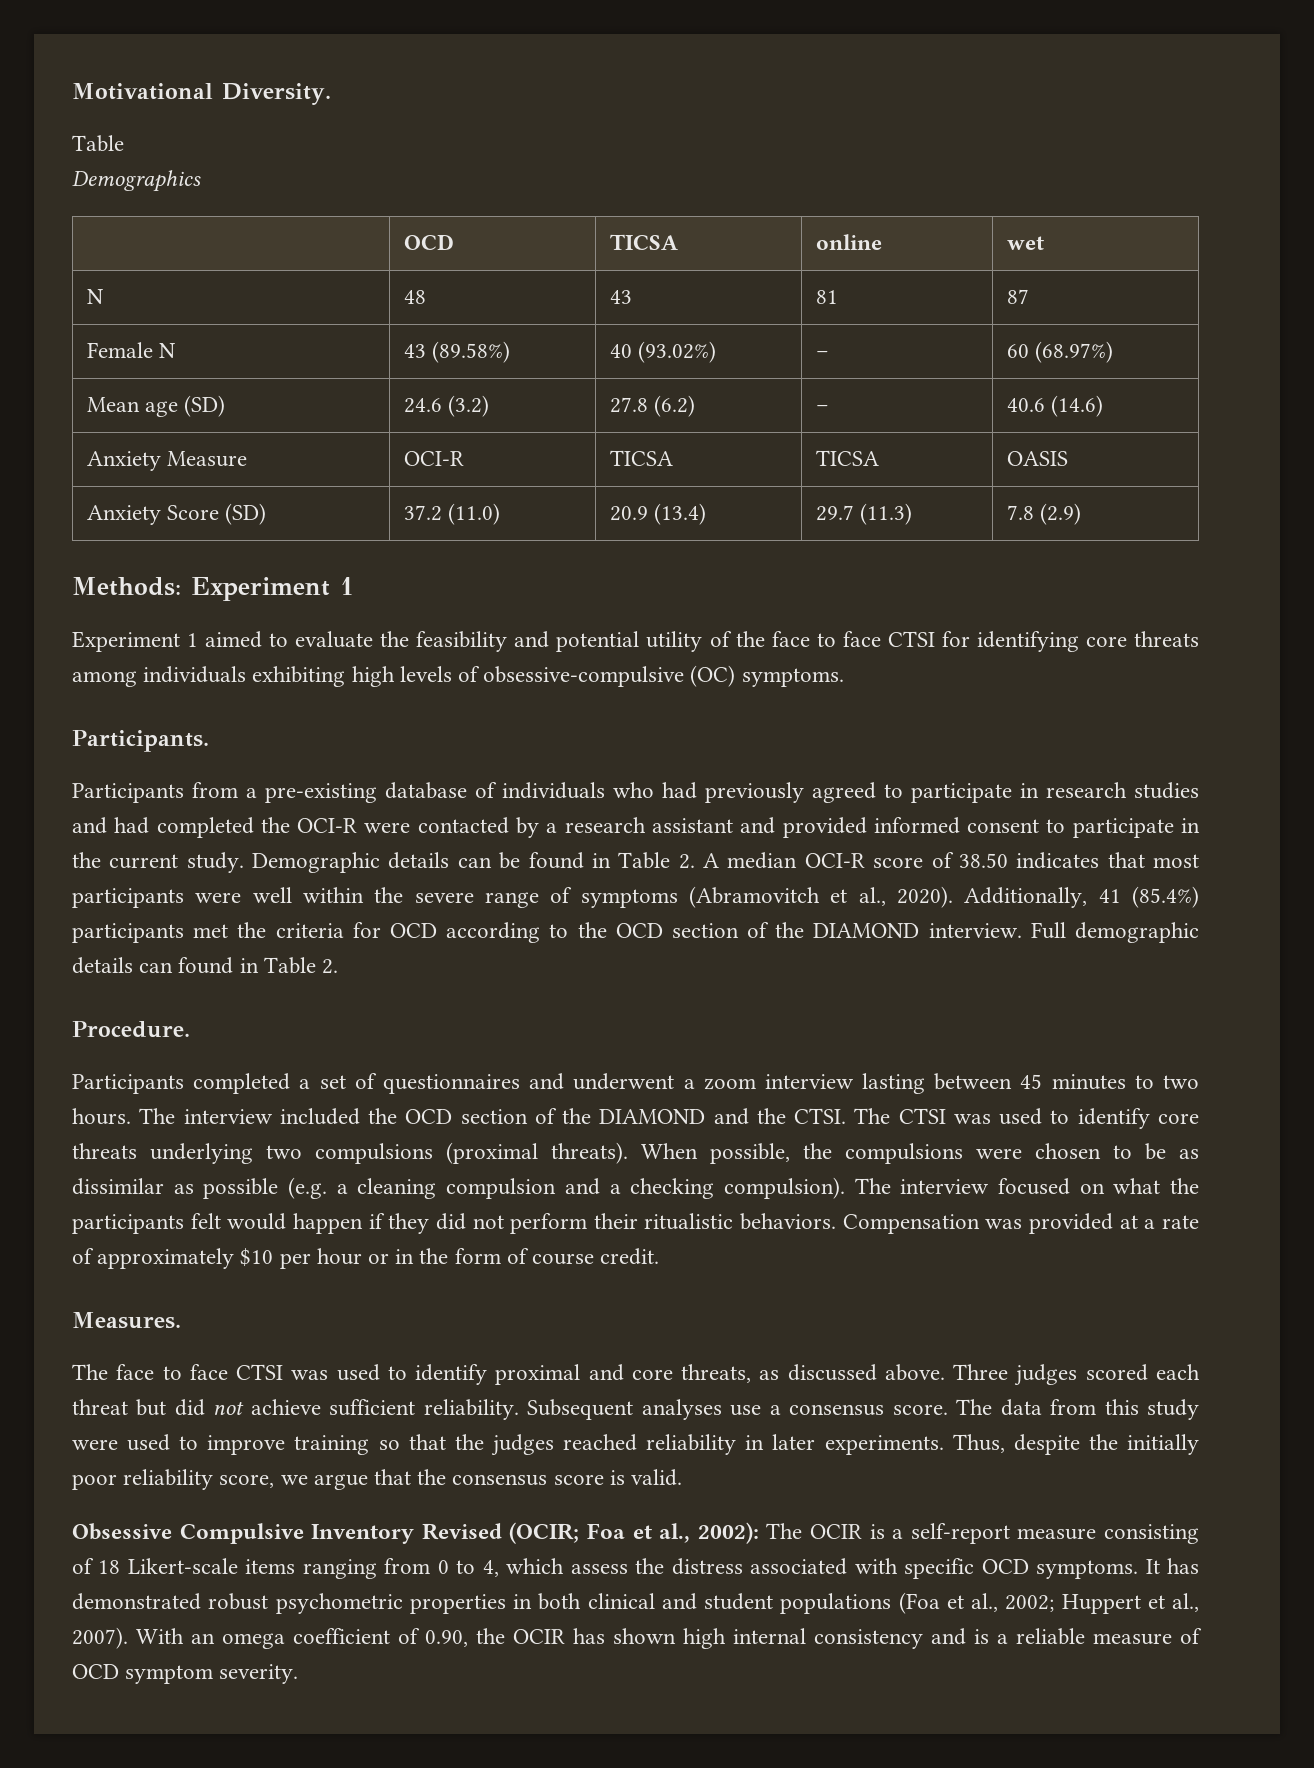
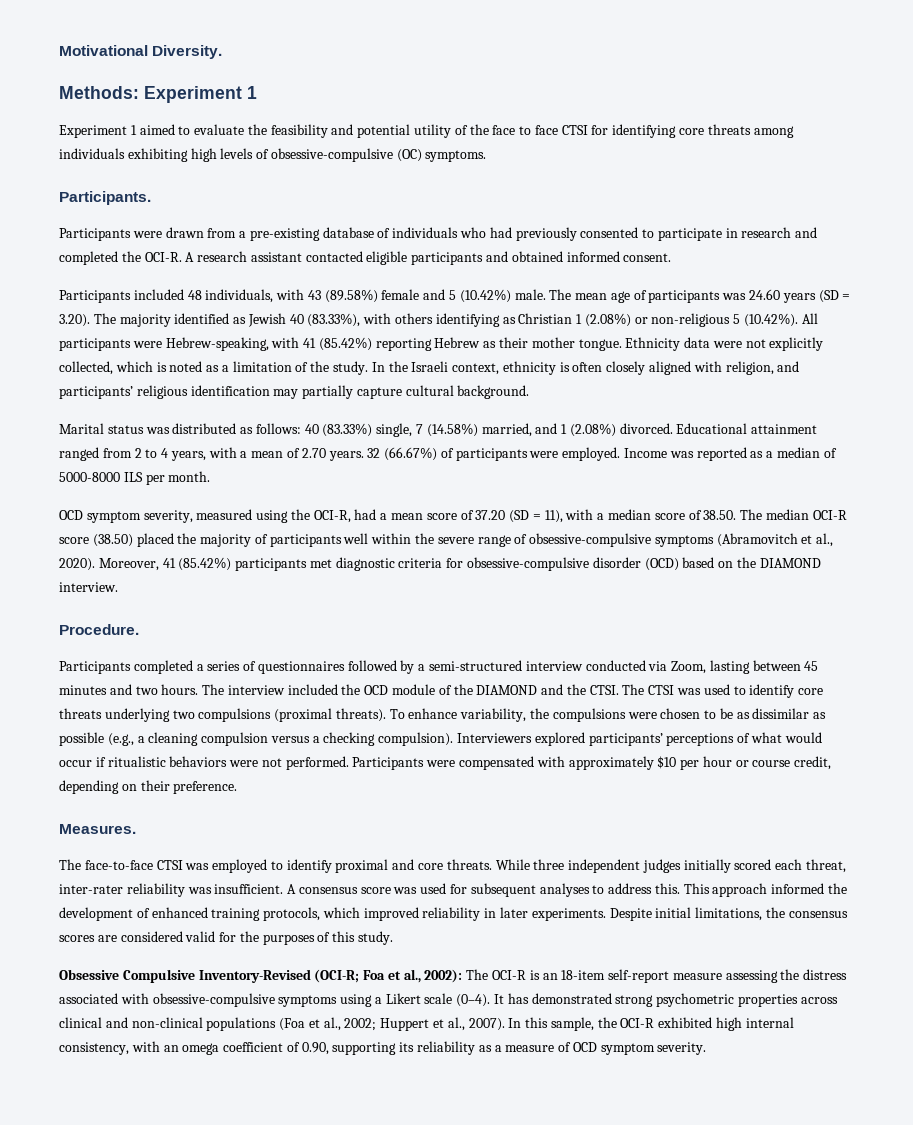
  Motivational Diversity.
- Table
- Demographics
- | OCD | TICSA | online | wet
- N | 48 | 43 | 81 | 87
- Female N | 43 (89.58%) | 40 (93.02%) | – | 60 (68.97%)
- Mean age (SD) | 24.6 (3.2) | 27.8 (6.2) | – | 40.6 (14.6)
- Anxiety Measure | OCI-R | TICSA | TICSA | OASIS
- Anxiety Score (SD) | 37.2 (11.0) | 20.9 (13.4) | 29.7 (11.3) | 7.8 (2.9)
- Participants from a pre-existing database of individuals who had previously agreed to participate in research studies and had completed the OCI-R were contacted by a research assistant and provided informed consent to participate in the current study. Demographic details can be found in Table 2. A median OCI-R score of 38.50 indicates that most participants were well within the severe range of symptoms (Abramovitch et al., 2020).
+ Participants were drawn from a pre-existing database of individuals who had previously consented to participate in research and completed the OCI-R. A research assistant contacted eligible participants and obtained informed consent.
+ Participants included 48 individuals, with 43 (89.58%) female and 5 (10.42%) male. The mean age of participants was 24.60 years (SD = 3.20). The majority identified as Jewish 40 (83.33%), with others identifying as Christian 1 (2.08%) or non-religious 5 (10.42%). All participants were Hebrew-speaking, with 41 (85.42%) reporting Hebrew as their mother tongue. Ethnicity data were not explicitly collected, which is noted as a limitation of the study. In the Israeli context, ethnicity is often closely aligned with religion, and participants’ religious identification may partially capture cultural background.
+ Marital status was distributed as follows: 40 (83.33%) single, 7 (14.58%) married, and 1 (2.08%) divorced. Educational attainment ranged from 2 to 4 years, with a mean of 2.70 years. 32 (66.67%) of participants were employed. Income was reported as a median of 5000-8000 ILS per month.
+ OCD symptom severity, measured using the OCI-R, had a mean score of 37.20 (SD = 11), with a median score of 38.50. The median OCI-R score (38.50) placed the majority of participants well within the severe range of obsessive-compulsive symptoms (Abramovitch et al., 2020).
- Additionally, 41 (85.4%) participants met the criteria for OCD according to the OCD section of the DIAMOND interview. Full demographic details can found in Table 2.
+ Moreover, 41 (85.42%) participants met diagnostic criteria for obsessive-compulsive disorder (OCD) based on the DIAMOND interview.
- Participants completed a set of questionnaires and underwent a zoom interview lasting between 45 minutes to two hours.
+ Participants completed a series of questionnaires followed by a semi-structured interview conducted via Zoom, lasting between 45 minutes and two hours.
- The interview included the OCD section of the DIAMOND and the CTSI.
+ The interview included the OCD module of the DIAMOND and the CTSI.
- When possible, the compulsions were chosen to be as dissimilar as possible (e.g. a cleaning compulsion and a checking compulsion).
+ To enhance variability, the compulsions were chosen to be as dissimilar as possible (e.g., a cleaning compulsion versus a checking compulsion).
- The interview focused on what the participants felt would happen if they did not perform their ritualistic behaviors. Compensation was provided at a rate of approximately $10 per hour or in the form of course credit.
+ Interviewers explored participants’ perceptions of what would occur if ritualistic behaviors were not performed. Participants were compensated with approximately $10 per hour or course credit, depending on their preference.
- The face to face CTSI was used to identify proximal and core threats, as discussed above. Three judges scored each threat but did not achieve sufficient reliability. Subsequent analyses use a consensus score. The data from this study were used to improve training so that the judges reached reliability in later experiments. Thus, despite the initially poor reliability score, we argue that the consensus score is valid.
+ The face-to-face CTSI was employed to identify proximal and core threats. While three independent judges initially scored each threat, inter-rater reliability was insufficient. A consensus score was used for subsequent analyses to address this. This approach informed the development of enhanced training protocols, which improved reliability in later experiments. Despite initial limitations, the consensus scores are considered valid for the purposes of this study.
- Obsessive Compulsive Inventory Revised (OCIR; Foa et al., 2002): The OCIR is a self-report measure consisting of 18 Likert-scale items ranging from 0 to 4, which assess the distress associated with specific OCD symptoms.
+ Obsessive Compulsive Inventory-Revised (OCI-R; Foa et al., 2002): The OCI-R is an 18-item self-report measure assessing the distress associated with obsessive-compulsive symptoms using a Likert scale (0–4).
- It has demonstrated robust psychometric properties in both clinical and student populations (Foa et al., 2002; Huppert et al., 2007).
+ It has demonstrated strong psychometric properties across clinical and non-clinical populations (Foa et al., 2002; Huppert et al., 2007).
- With an omega coefficient of 0.90, the OCIR has shown high internal consistency and is a reliable measure of OCD symptom severity.
+ In this sample, the OCI-R exhibited high internal consistency, with an omega coefficient of 0.90, supporting its reliability as a measure of OCD symptom severity.

